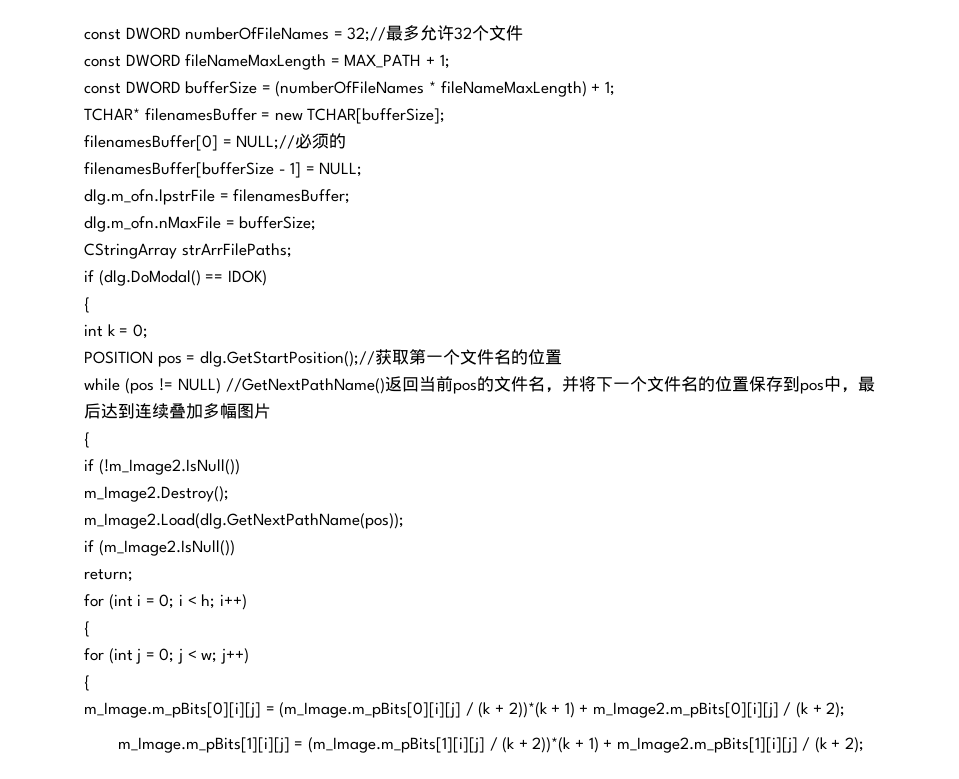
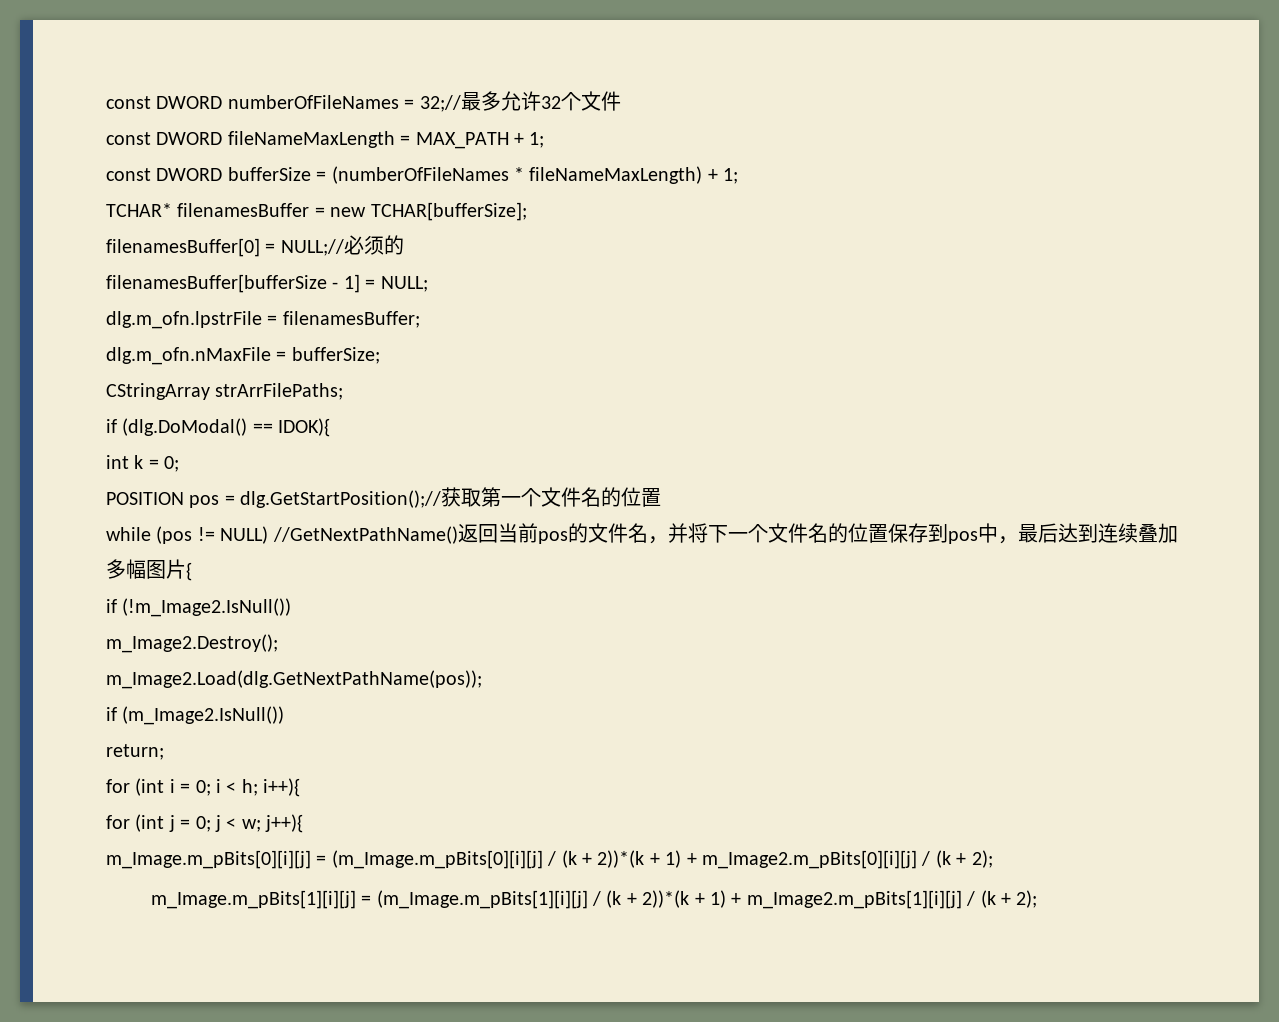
- if (dlg.DoModal() == IDOK)
- {
+ if (dlg.DoModal() == IDOK){
- while (pos != NULL) //GetNextPathName()返回当前pos的文件名，并将下一个文件名的位置保存到pos中，最后达到连续叠加多幅图片
- {
+ while (pos != NULL) //GetNextPathName()返回当前pos的文件名，并将下一个文件名的位置保存到pos中，最后达到连续叠加多幅图片{
- for (int i = 0; i < h; i++)
- {
+ for (int i = 0; i < h; i++){
- for (int j = 0; j < w; j++)
- {
+ for (int j = 0; j < w; j++){

